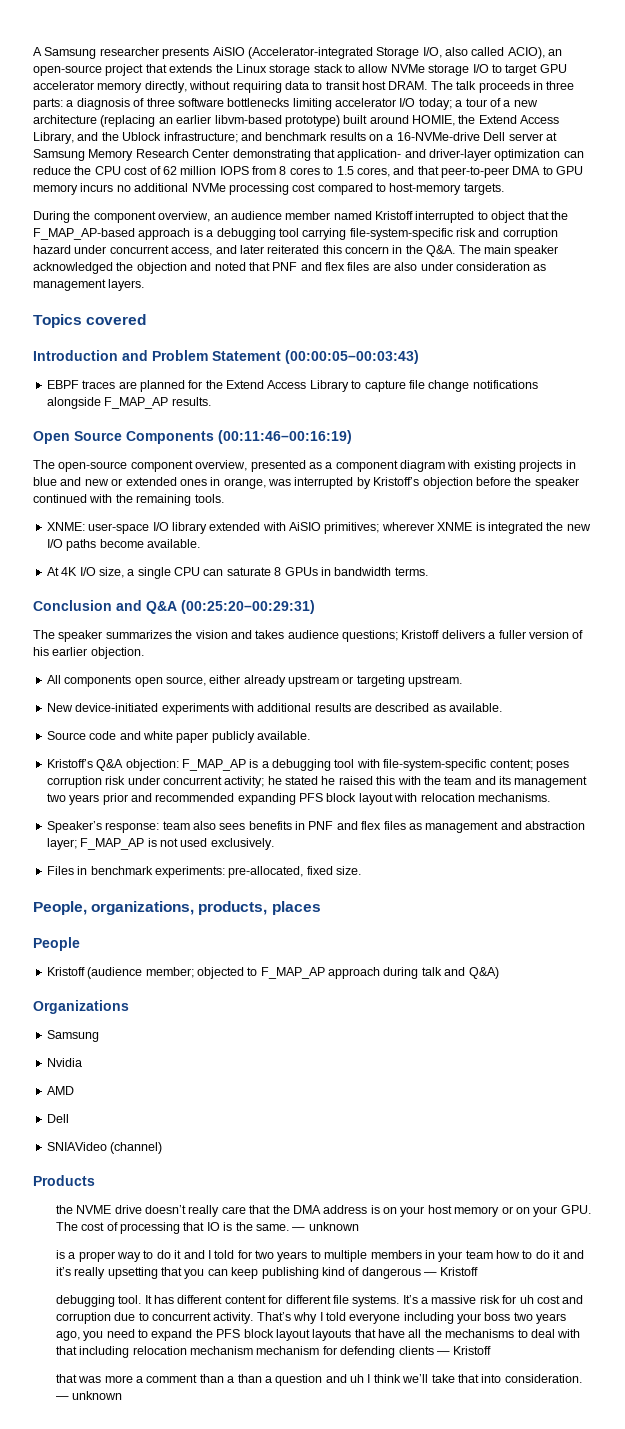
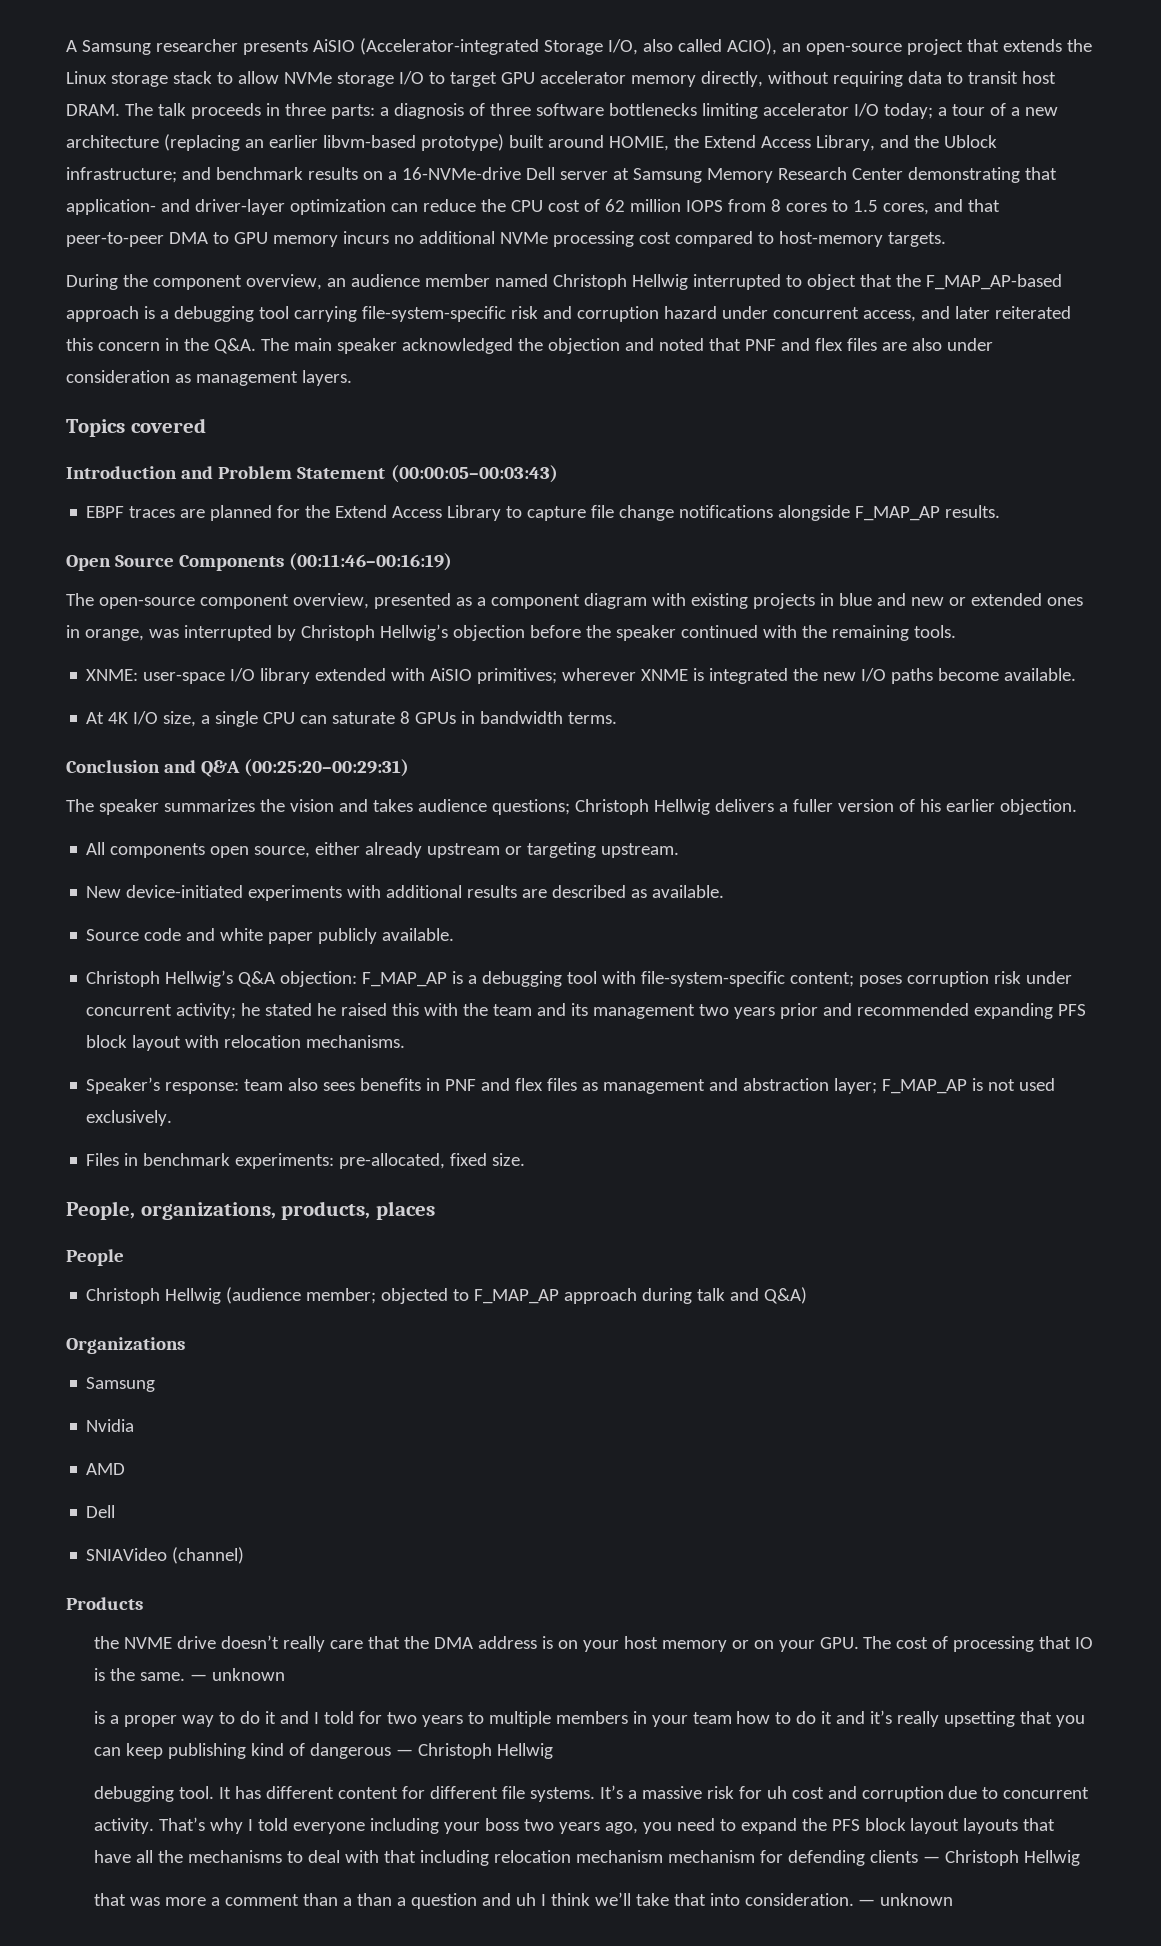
- During the component overview, an audience member named Kristoff interrupted to object that the F_MAP_AP-based approach is a debugging tool carrying file-system-specific risk and corruption hazard under concurrent access, and later reiterated this concern in the Q&A. The main speaker acknowledged the objection and noted that PNF and flex files are also under consideration as management layers.
+ During the component overview, an audience member named Christoph Hellwig interrupted to object that the F_MAP_AP-based approach is a debugging tool carrying file-system-specific risk and corruption hazard under concurrent access, and later reiterated this concern in the Q&A. The main speaker acknowledged the objection and noted that PNF and flex files are also under consideration as management layers.
- The open-source component overview, presented as a component diagram with existing projects in blue and new or extended ones in orange, was interrupted by Kristoff’s objection before the speaker continued with the remaining tools.
+ The open-source component overview, presented as a component diagram with existing projects in blue and new or extended ones in orange, was interrupted by Christoph Hellwig’s objection before the speaker continued with the remaining tools.
- The speaker summarizes the vision and takes audience questions; Kristoff delivers a fuller version of his earlier objection.
+ The speaker summarizes the vision and takes audience questions; Christoph Hellwig delivers a fuller version of his earlier objection.
- Kristoff’s Q&A objection: F_MAP_AP is a debugging tool with file-system-specific content; poses corruption risk under concurrent activity; he stated he raised this with the team and its management two years prior and recommended expanding PFS block layout with relocation mechanisms.
+ Christoph Hellwig’s Q&A objection: F_MAP_AP is a debugging tool with file-system-specific content; poses corruption risk under concurrent activity; he stated he raised this with the team and its management two years prior and recommended expanding PFS block layout with relocation mechanisms.
- Kristoff (audience member; objected to F_MAP_AP approach during talk and Q&A)
+ Christoph Hellwig (audience member; objected to F_MAP_AP approach during talk and Q&A)
- is a proper way to do it and I told for two years to multiple members in your team how to do it and it’s really upsetting that you can keep publishing kind of dangerous — Kristoff
+ is a proper way to do it and I told for two years to multiple members in your team how to do it and it’s really upsetting that you can keep publishing kind of dangerous — Christoph Hellwig
- That’s why I told everyone including your boss two years ago, you need to expand the PFS block layout layouts that have all the mechanisms to deal with that including relocation mechanism mechanism for defending clients — Kristoff
+ That’s why I told everyone including your boss two years ago, you need to expand the PFS block layout layouts that have all the mechanisms to deal with that including relocation mechanism mechanism for defending clients — Christoph Hellwig

